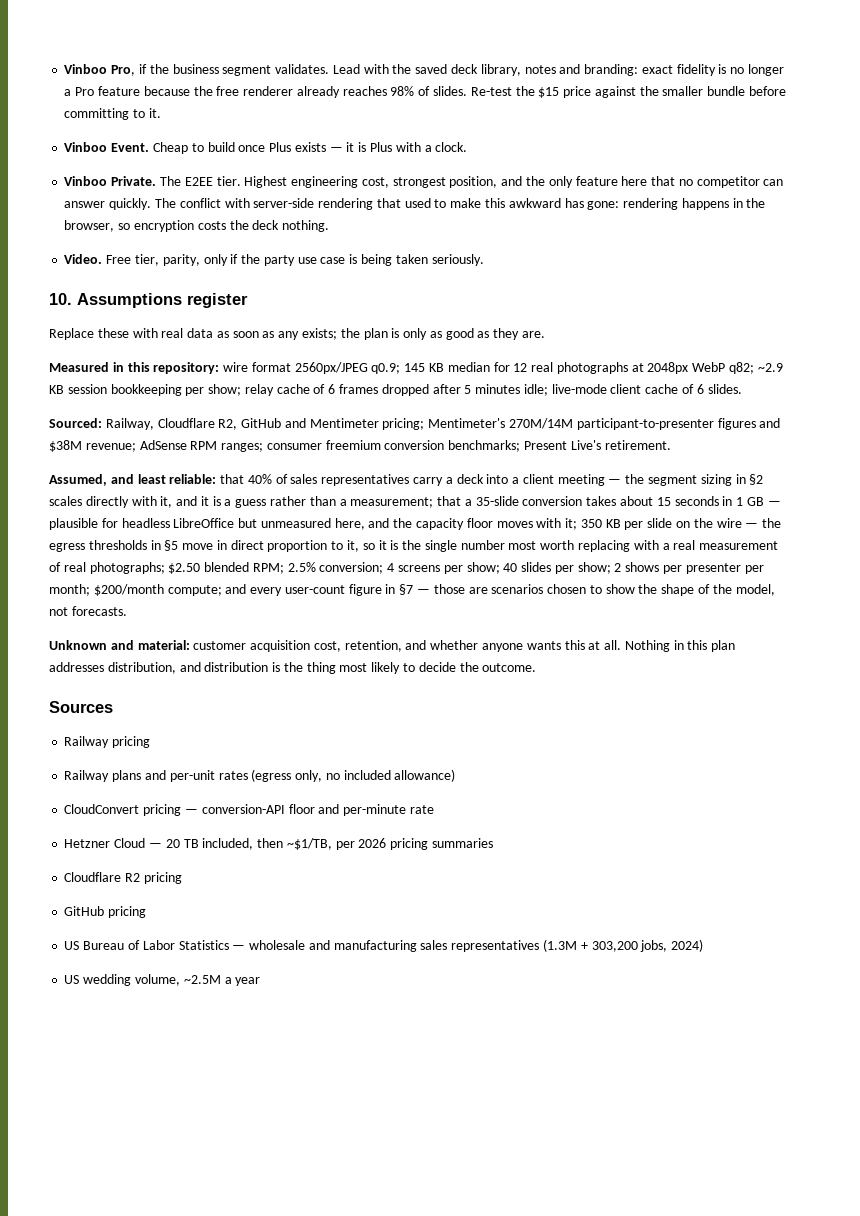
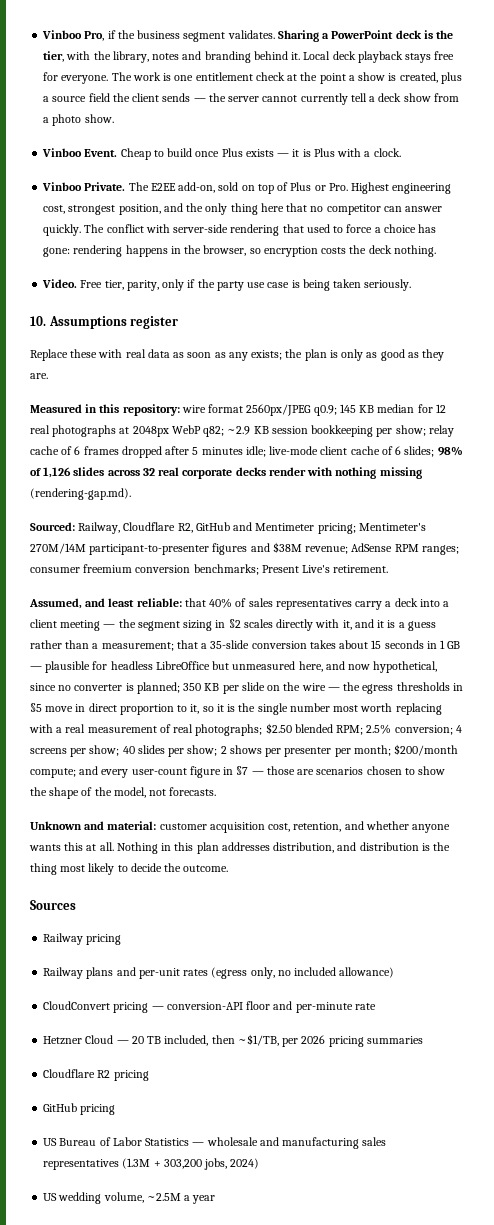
- Lead with the saved deck library, notes and branding: exact fidelity is no longer a Pro feature because the free renderer already reaches 98% of slides. Re-test the $15 price against the smaller bundle before committing to it.
+ Sharing a PowerPoint deck is the tier, with the library, notes and branding behind it. Local deck playback stays free for everyone. The work is one entitlement check at the point a show is created, plus a source field the client sends — the server cannot currently tell a deck show from a photo show.
- The E2EE tier. Highest engineering cost, strongest position, and the only feature here that no competitor can answer quickly.
+ The E2EE add-on, sold on top of Plus or Pro. Highest engineering cost, strongest position, and the only thing here that no competitor can answer quickly.
- The conflict with server-side rendering that used to make this awkward has gone: rendering happens in the browser, so encryption costs the deck nothing.
+ The conflict with server-side rendering that used to force a choice has gone: rendering happens in the browser, so encryption costs the deck nothing.
- Measured in this repository: wire format 2560px/JPEG q0.9; 145 KB median for 12 real photographs at 2048px WebP q82; ~2.9 KB session bookkeeping per show; relay cache of 6 frames dropped after 5 minutes idle; live-mode client cache of 6 slides.
+ Measured in this repository: wire format 2560px/JPEG q0.9; 145 KB median for 12 real photographs at 2048px WebP q82; ~2.9 KB session bookkeeping per show; relay cache of 6 frames dropped after 5 minutes idle; live-mode client cache of 6 slides; 98% of 1,126 slides across 32 real corporate decks render with nothing missing (rendering-gap.md).
- that a 35-slide conversion takes about 15 seconds in 1 GB — plausible for headless LibreOffice but unmeasured here, and the capacity floor moves with it;
+ that a 35-slide conversion takes about 15 seconds in 1 GB — plausible for headless LibreOffice but unmeasured here, and now hypothetical, since no converter is planned;

